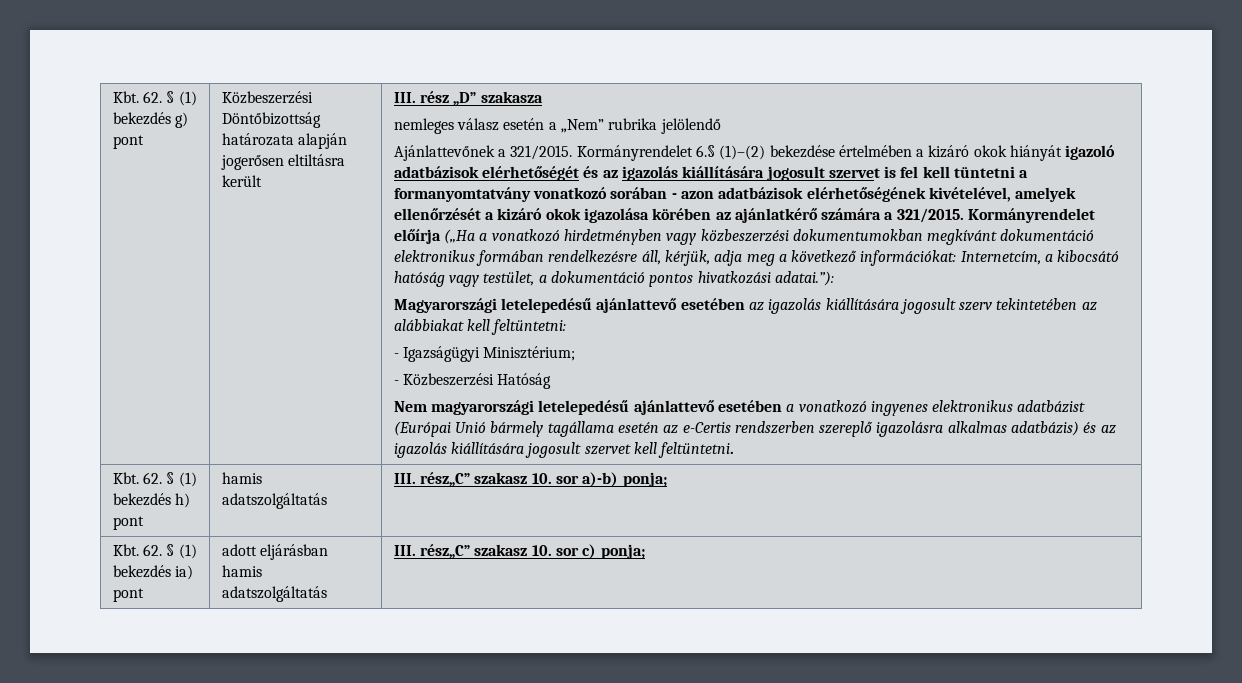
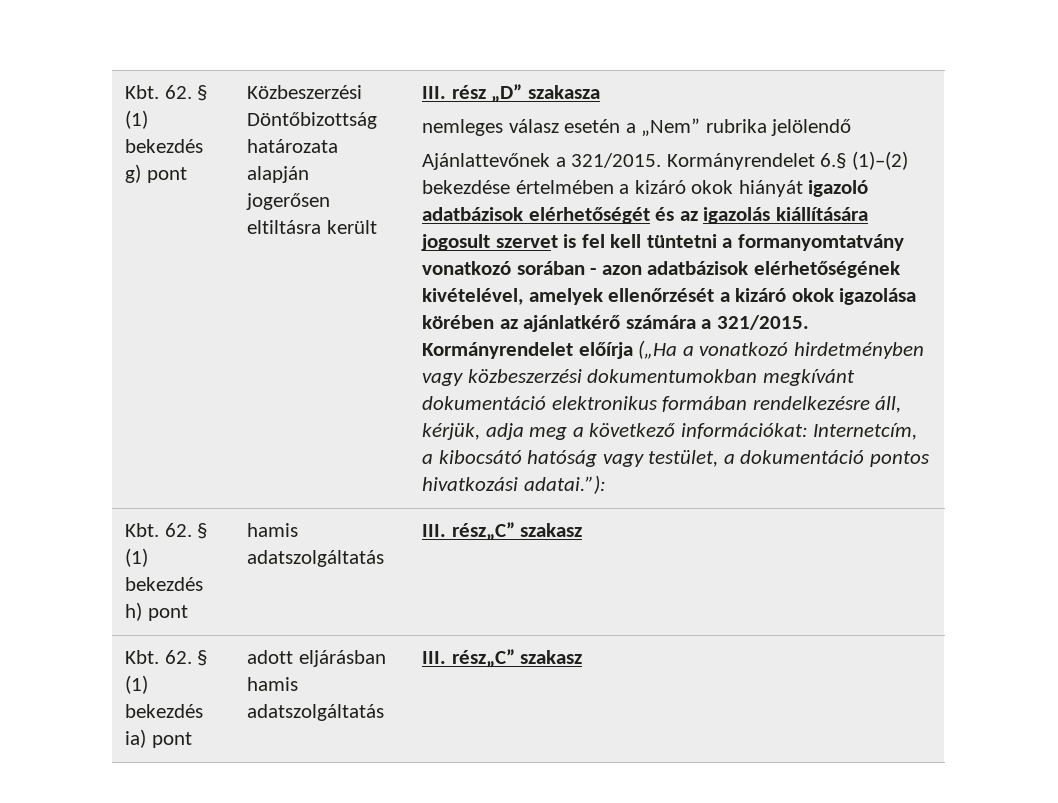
- Magyarországi letelepedésű ajánlattevő esetében az igazolás kiállítására jogosult szerv tekintetében az alábbiakat kell feltüntetni:
- - Igazságügyi Minisztérium;
- - Közbeszerzési Hatóság
- Nem magyarországi letelepedésű ajánlattevő esetében a vonatkozó ingyenes elektronikus adatbázist (Európai Unió bármely tagállama esetén az e-Certis rendszerben szereplő igazolásra alkalmas adatbázis) és az igazolás kiállítására jogosult szervet kell feltüntetni.
- Kbt. 62. § (1) bekezdés h) pont | hamis adatszolgáltatás | III. rész„C” szakasz 10. sor a)-b) ponja;
+ Kbt. 62. § (1) bekezdés h) pont | hamis adatszolgáltatás | III. rész„C” szakasz
- Kbt. 62. § (1) bekezdés ia) pont | adott eljárásban hamis adatszolgáltatás | III. rész„C” szakasz 10. sor c) ponja;
+ Kbt. 62. § (1) bekezdés ia) pont | adott eljárásban hamis adatszolgáltatás | III. rész„C” szakasz

